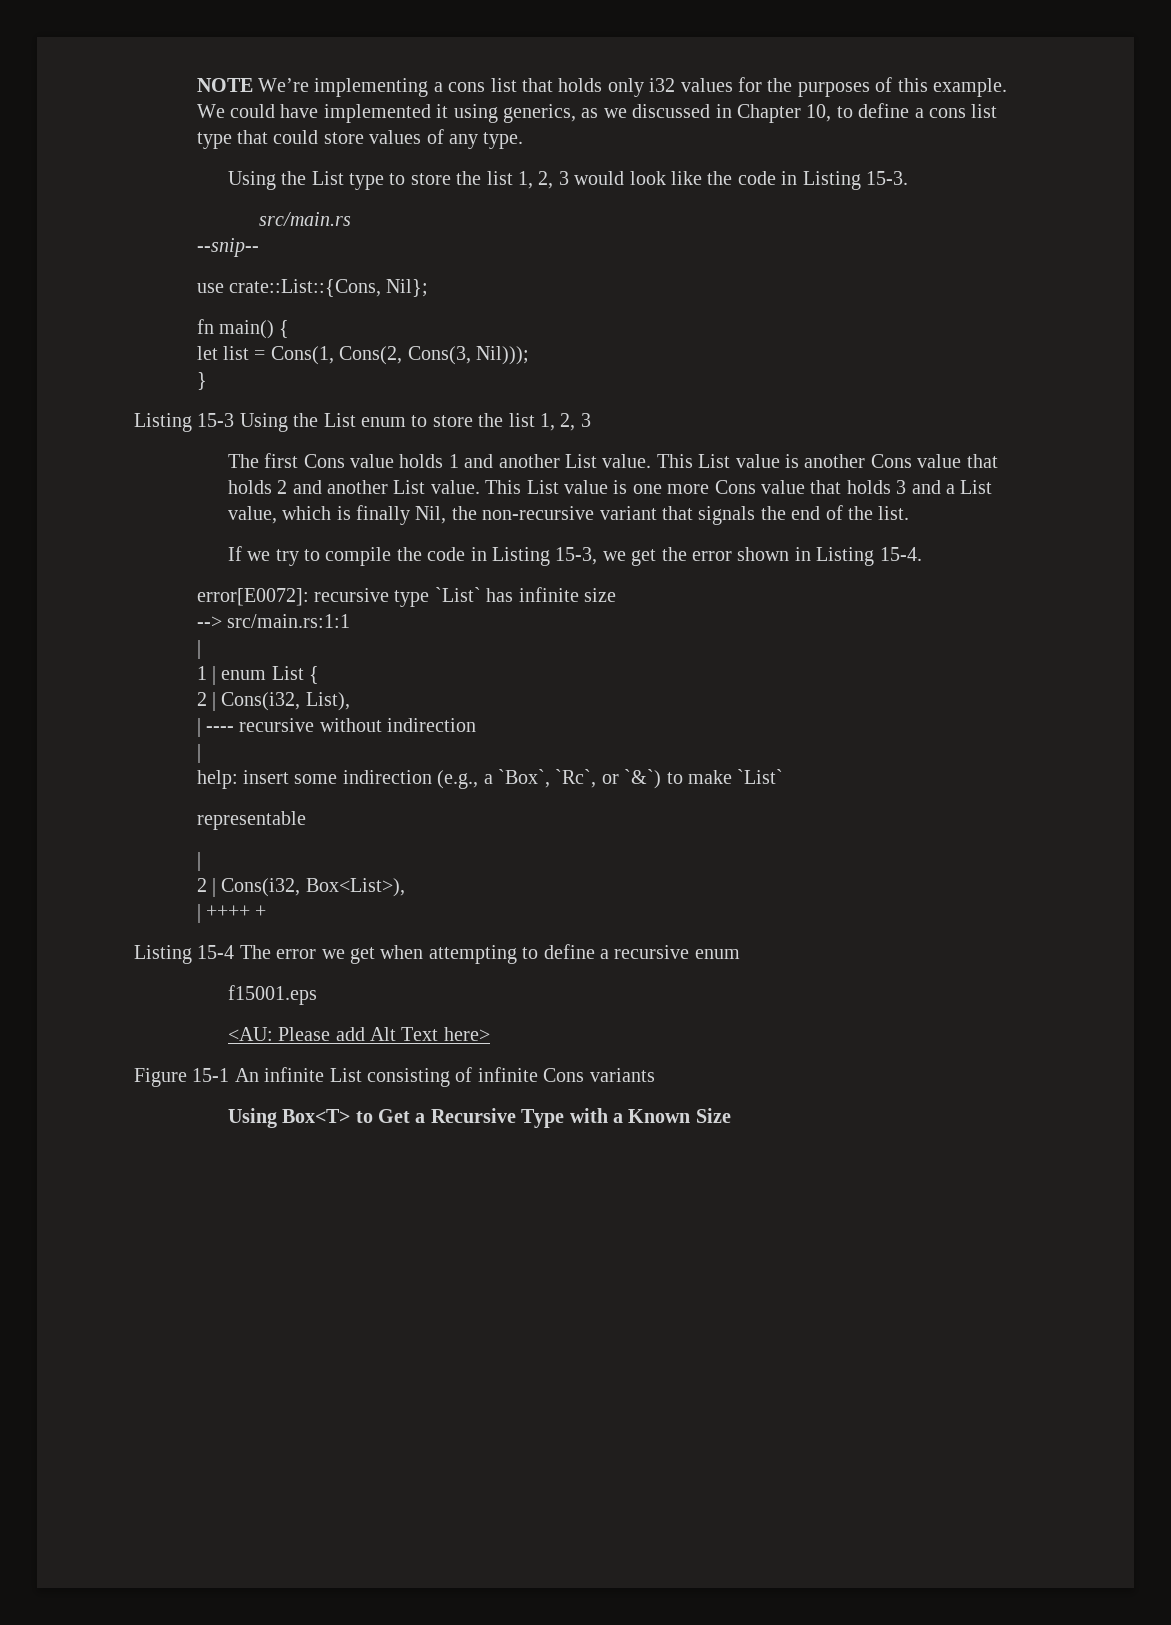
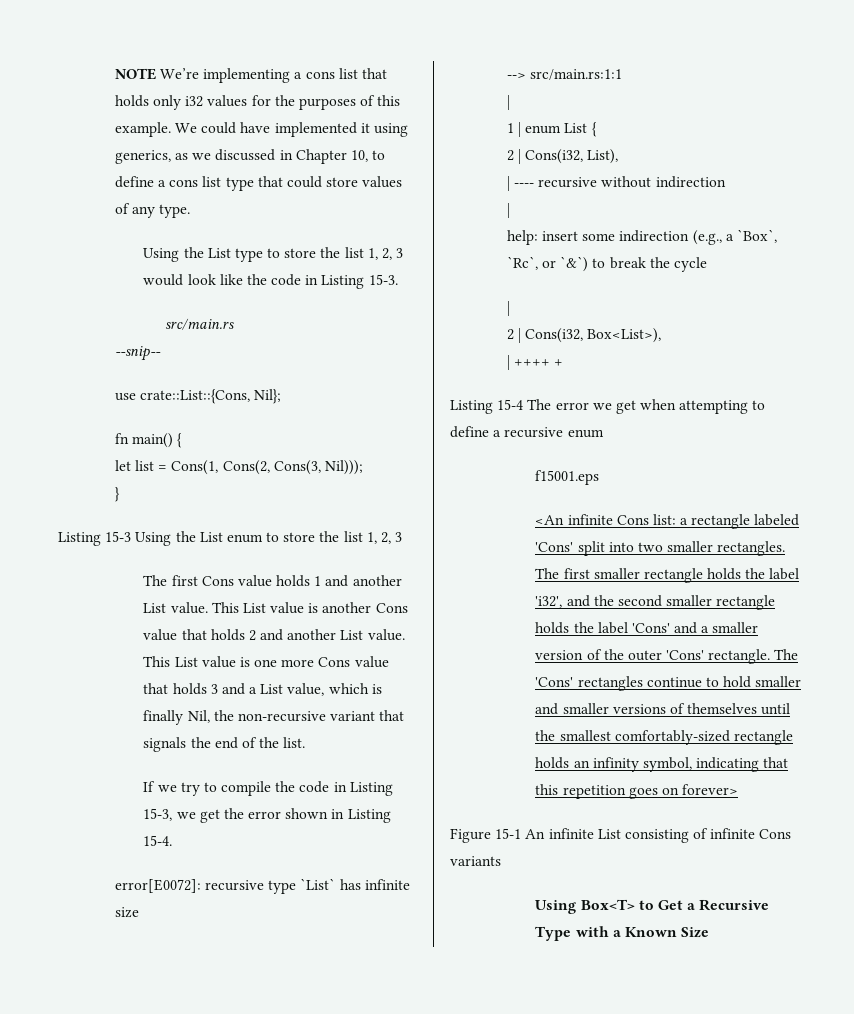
- help: insert some indirection (e.g., a `Box`, `Rc`, or `&`) to make `List`
- representable
+ help: insert some indirection (e.g., a `Box`, `Rc`, or `&`) to break the cycle
- <AU: Please add Alt Text here>
+ <An infinite Cons list: a rectangle labeled 'Cons' split into two smaller rectangles. The first smaller rectangle holds the label 'i32', and the second smaller rectangle holds the label 'Cons' and a smaller version of the outer 'Cons' rectangle. The 'Cons' rectangles continue to hold smaller and smaller versions of themselves until the smallest comfortably-sized rectangle holds an infinity symbol, indicating that this repetition goes on forever>

